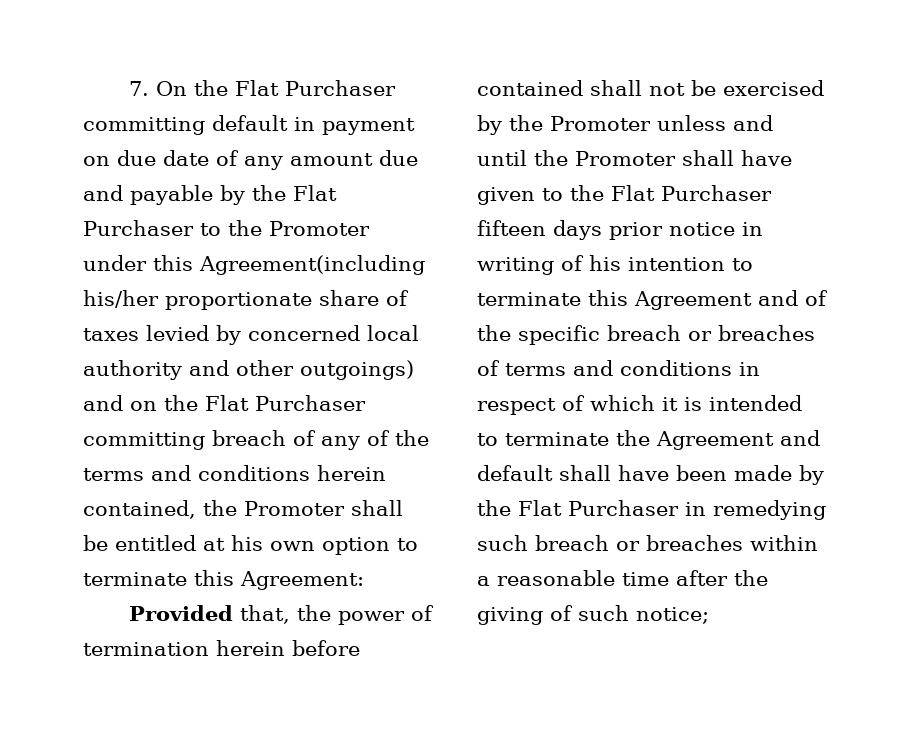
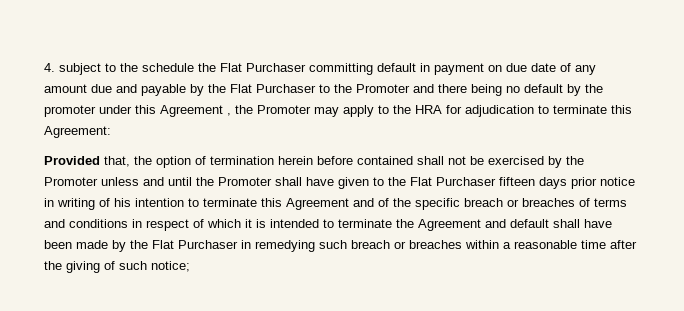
- 7. On the Flat Purchaser committing default in payment on due date of any amount due and payable by the Flat Purchaser to the Promoter under this Agreement(including his/her proportionate share of taxes levied by concerned local authority and other outgoings) and on the Flat Purchaser committing breach of any of the terms and conditions herein contained, the Promoter shall be entitled at his own option to terminate this Agreement:
+ 4. subject to the schedule the Flat Purchaser committing default in payment on due date of any amount due and payable by the Flat Purchaser to the Promoter and there being no default by the promoter under this Agreement , the Promoter may apply to the HRA for adjudication to terminate this Agreement:
- Provided that, the power of termination herein before contained shall not be exercised by the Promoter unless and until the Promoter shall have given to the Flat Purchaser fifteen days prior notice in writing of his intention to terminate this Agreement and of the specific breach or breaches of terms and conditions in respect of which it is intended to terminate the Agreement and default shall have been made by the Flat Purchaser in remedying such breach or breaches within a reasonable time after the giving of such notice;
+ Provided that, the option of termination herein before contained shall not be exercised by the Promoter unless and until the Promoter shall have given to the Flat Purchaser fifteen days prior notice in writing of his intention to terminate this Agreement and of the specific breach or breaches of terms and conditions in respect of which it is intended to terminate the Agreement and default shall have been made by the Flat Purchaser in remedying such breach or breaches within a reasonable time after the giving of such notice;

